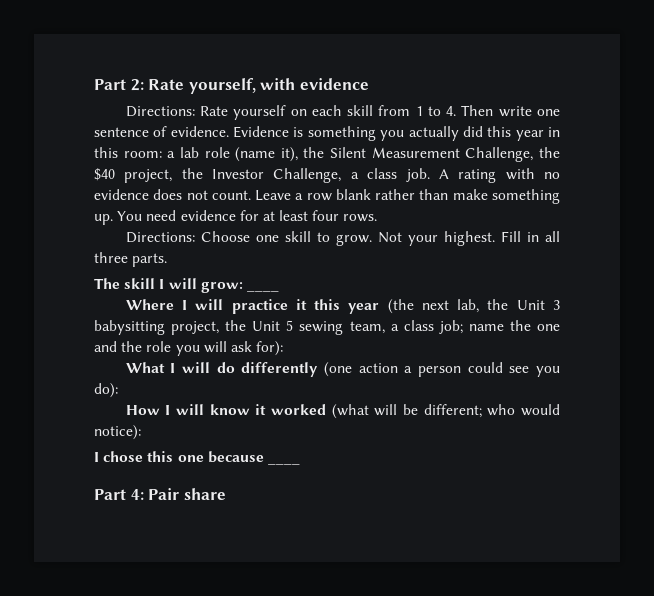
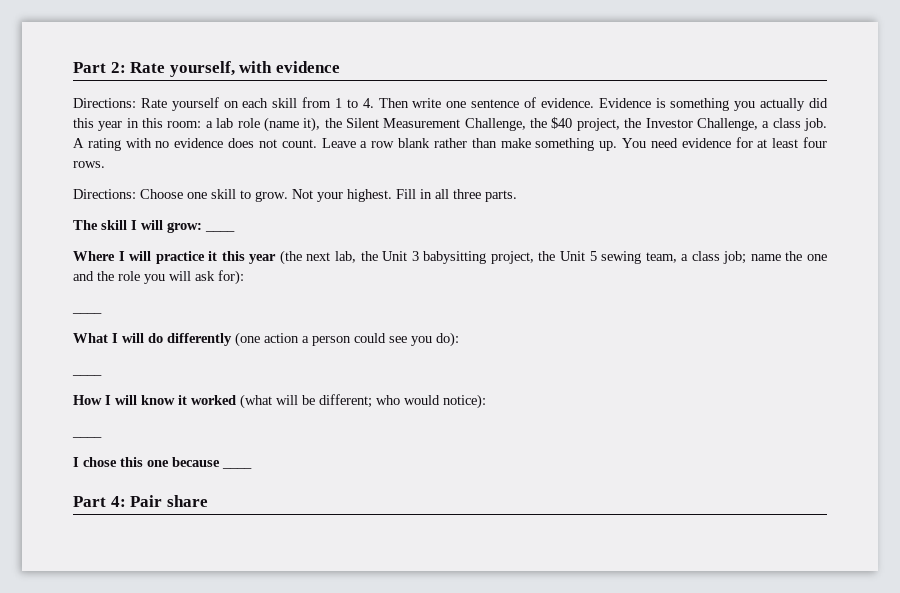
  Where I will practice it this year (the next lab, the Unit 3 babysitting project, the Unit 5 sewing team, a class job; name the one and the role you will ask for):
+ ____
  What I will do differently (one action a person could see you do):
+ ____
  How I will know it worked (what will be different; who would notice):
+ ____

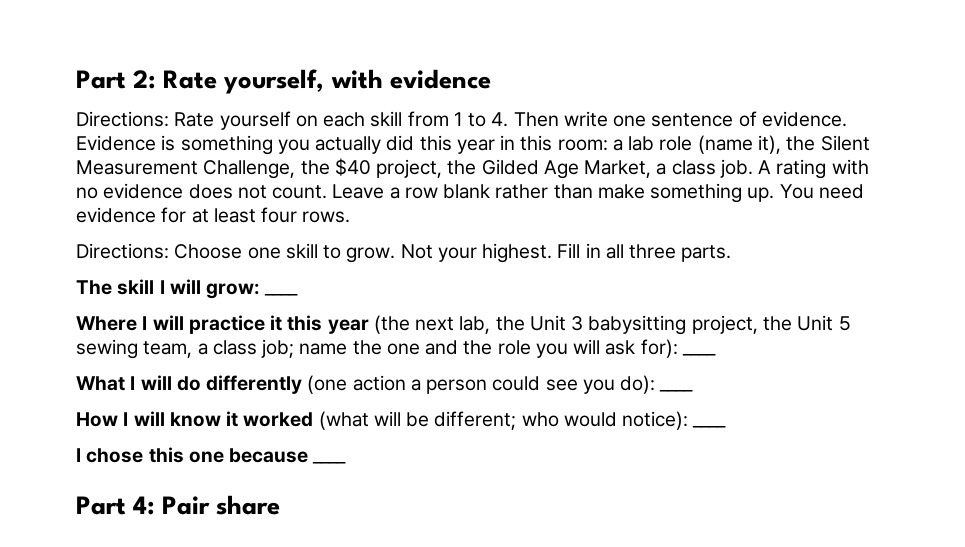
- Evidence is something you actually did this year in this room: a lab role (name it), the Silent Measurement Challenge, the $40 project, the Investor Challenge, a class job.
+ Evidence is something you actually did this year in this room: a lab role (name it), the Silent Measurement Challenge, the $40 project, the Gilded Age Market, a class job.
- Where I will practice it this year (the next lab, the Unit 3 babysitting project, the Unit 5 sewing team, a class job; name the one and the role you will ask for):
- ____
+ Where I will practice it this year (the next lab, the Unit 3 babysitting project, the Unit 5 sewing team, a class job; name the one and the role you will ask for): ____
- What I will do differently (one action a person could see you do):
- ____
+ What I will do differently (one action a person could see you do): ____
- How I will know it worked (what will be different; who would notice):
- ____
+ How I will know it worked (what will be different; who would notice): ____

